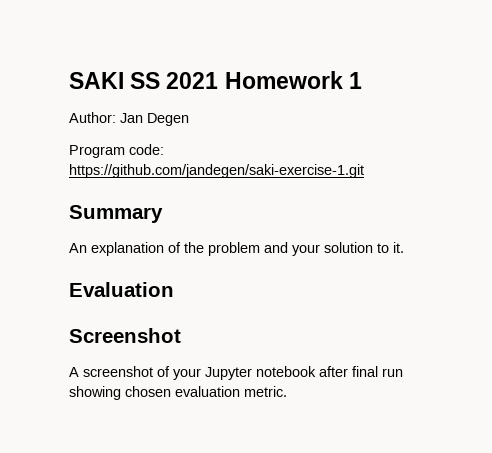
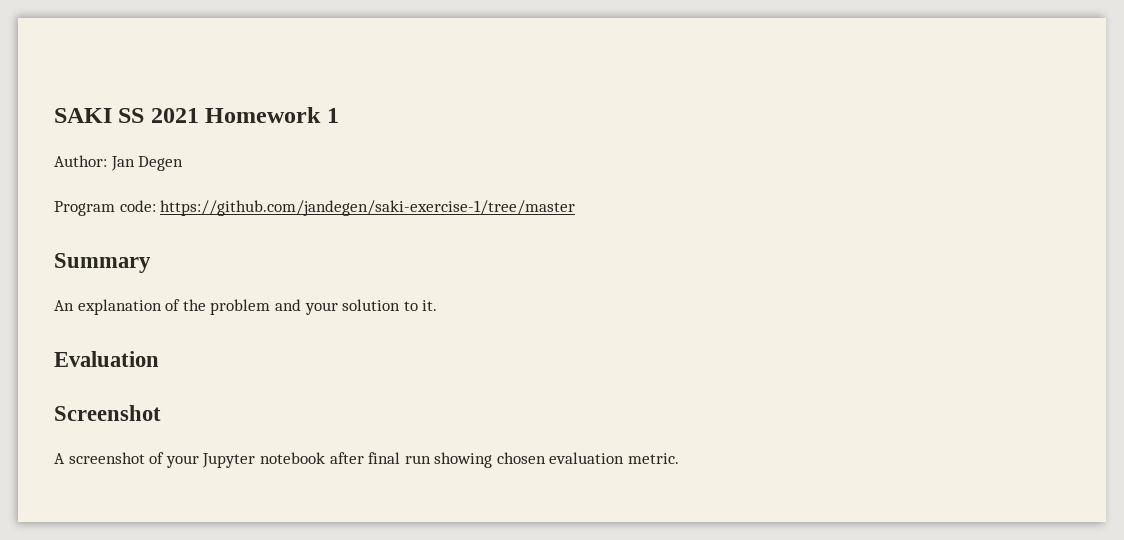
- Program code: https://github.com/jandegen/saki-exercise-1.git
+ Program code: https://github.com/jandegen/saki-exercise-1/tree/master

